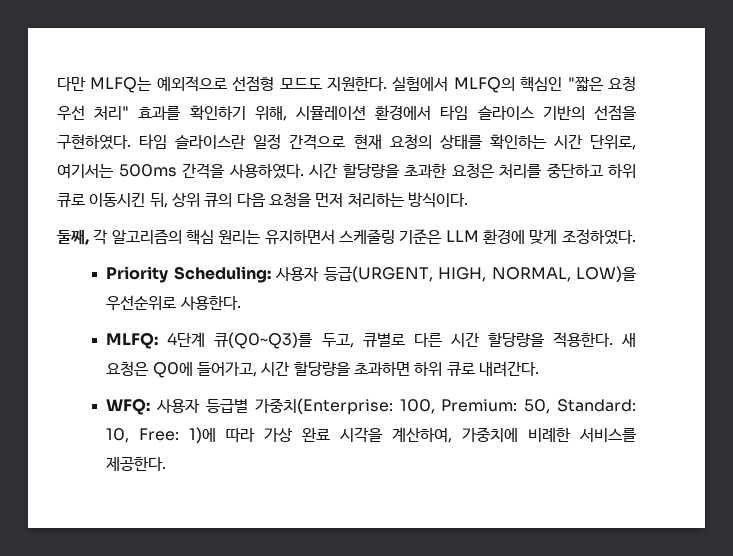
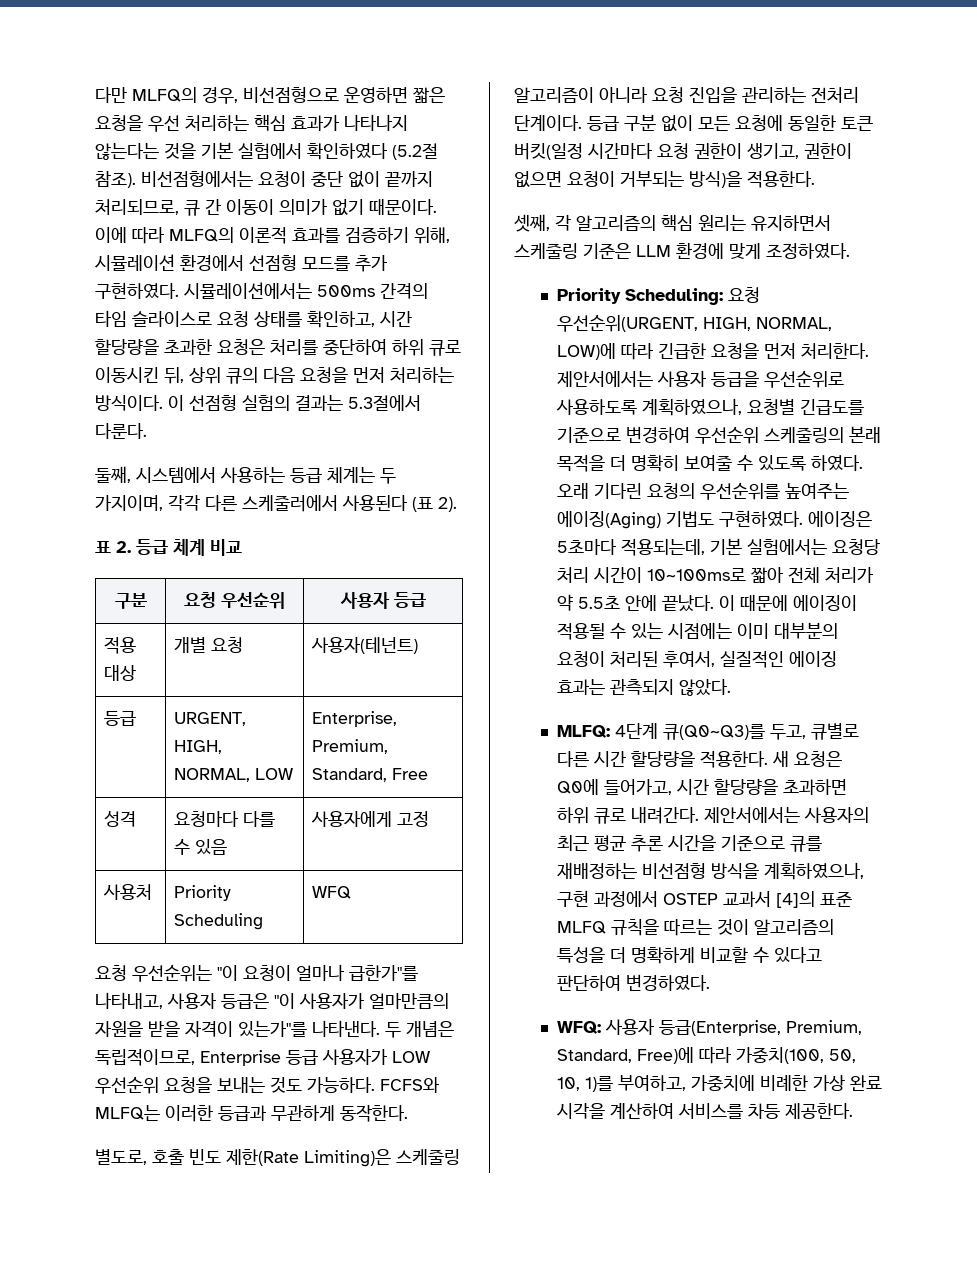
- 다만 MLFQ는 예외적으로 선점형 모드도 지원한다. 실험에서 MLFQ의 핵심인 "짧은 요청 우선 처리" 효과를 확인하기 위해, 시뮬레이션 환경에서 타임 슬라이스 기반의 선점을 구현하였다. 타임 슬라이스란 일정 간격으로 현재 요청의 상태를 확인하는 시간 단위로, 여기서는 500ms 간격을 사용하였다. 시간 할당량을 초과한 요청은 처리를 중단하고 하위 큐로 이동시킨 뒤, 상위 큐의 다음 요청을 먼저 처리하는 방식이다.
- 둘째, 각 알고리즘의 핵심 원리는 유지하면서 스케줄링 기준은 LLM 환경에 맞게 조정하였다.
+ 다만 MLFQ의 경우, 비선점형으로 운영하면 짧은 요청을 우선 처리하는 핵심 효과가 나타나지 않는다는 것을 기본 실험에서 확인하였다 (5.2절 참조). 비선점형에서는 요청이 중단 없이 끝까지 처리되므로, 큐 간 이동이 의미가 없기 때문이다. 이에 따라 MLFQ의 이론적 효과를 검증하기 위해, 시뮬레이션 환경에서 선점형 모드를 추가 구현하였다. 시뮬레이션에서는 500ms 간격의 타임 슬라이스로 요청 상태를 확인하고, 시간 할당량을 초과한 요청은 처리를 중단하여 하위 큐로 이동시킨 뒤, 상위 큐의 다음 요청을 먼저 처리하는 방식이다. 이 선점형 실험의 결과는 5.3절에서 다룬다.
+ 둘째, 시스템에서 사용하는 등급 체계는 두 가지이며, 각각 다른 스케줄러에서 사용된다 (표 2).
+ 표 2. 등급 체계 비교
+ 구분 | 요청 우선순위 | 사용자 등급
+ 적용 대상 | 개별 요청 | 사용자(테넌트)
+ 등급 | URGENT, HIGH, NORMAL, LOW | Enterprise, Premium, Standard, Free
+ 성격 | 요청마다 다를 수 있음 | 사용자에게 고정
+ 사용처 | Priority Scheduling | WFQ
+ 요청 우선순위는 "이 요청이 얼마나 급한가"를 나타내고, 사용자 등급은 "이 사용자가 얼마만큼의 자원을 받을 자격이 있는가"를 나타낸다. 두 개념은 독립적이므로, Enterprise 등급 사용자가 LOW 우선순위 요청을 보내는 것도 가능하다. FCFS와 MLFQ는 이러한 등급과 무관하게 동작한다.
+ 별도로, 호출 빈도 제한(Rate Limiting)은 스케줄링 알고리즘이 아니라 요청 진입을 관리하는 전처리 단계이다. 등급 구분 없이 모든 요청에 동일한 토큰 버킷(일정 시간마다 요청 권한이 생기고, 권한이 없으면 요청이 거부되는 방식)을 적용한다.
+ 셋째, 각 알고리즘의 핵심 원리는 유지하면서 스케줄링 기준은 LLM 환경에 맞게 조정하였다.
- Priority Scheduling: 사용자 등급(URGENT, HIGH, NORMAL, LOW)을 우선순위로 사용한다.
+ Priority Scheduling: 요청 우선순위(URGENT, HIGH, NORMAL, LOW)에 따라 긴급한 요청을 먼저 처리한다. 제안서에서는 사용자 등급을 우선순위로 사용하도록 계획하였으나, 요청별 긴급도를 기준으로 변경하여 우선순위 스케줄링의 본래 목적을 더 명확히 보여줄 수 있도록 하였다. 오래 기다린 요청의 우선순위를 높여주는 에이징(Aging) 기법도 구현하였다. 에이징은 5초마다 적용되는데, 기본 실험에서는 요청당 처리 시간이 10~100ms로 짧아 전체 처리가 약 5.5초 안에 끝났다. 이 때문에 에이징이 적용될 수 있는 시점에는 이미 대부분의 요청이 처리된 후여서, 실질적인 에이징 효과는 관측되지 않았다.
- 새 요청은 Q0에 들어가고, 시간 할당량을 초과하면 하위 큐로 내려간다.
- WFQ: 사용자 등급별 가중치(Enterprise: 100, Premium: 50, Standard: 10, Free: 1)에 따라 가상 완료 시각을 계산하여, 가중치에 비례한 서비스를 제공한다.
+ 새 요청은 Q0에 들어가고, 시간 할당량을 초과하면 하위 큐로 내려간다. 제안서에서는 사용자의 최근 평균 추론 시간을 기준으로 큐를 재배정하는 비선점형 방식을 계획하였으나, 구현 과정에서 OSTEP 교과서 [4]의 표준 MLFQ 규칙을 따르는 것이 알고리즘의 특성을 더 명확하게 비교할 수 있다고 판단하여 변경하였다.
+ WFQ: 사용자 등급(Enterprise, Premium, Standard, Free)에 따라 가중치(100, 50, 10, 1)를 부여하고, 가중치에 비례한 가상 완료 시각을 계산하여 서비스를 차등 제공한다.

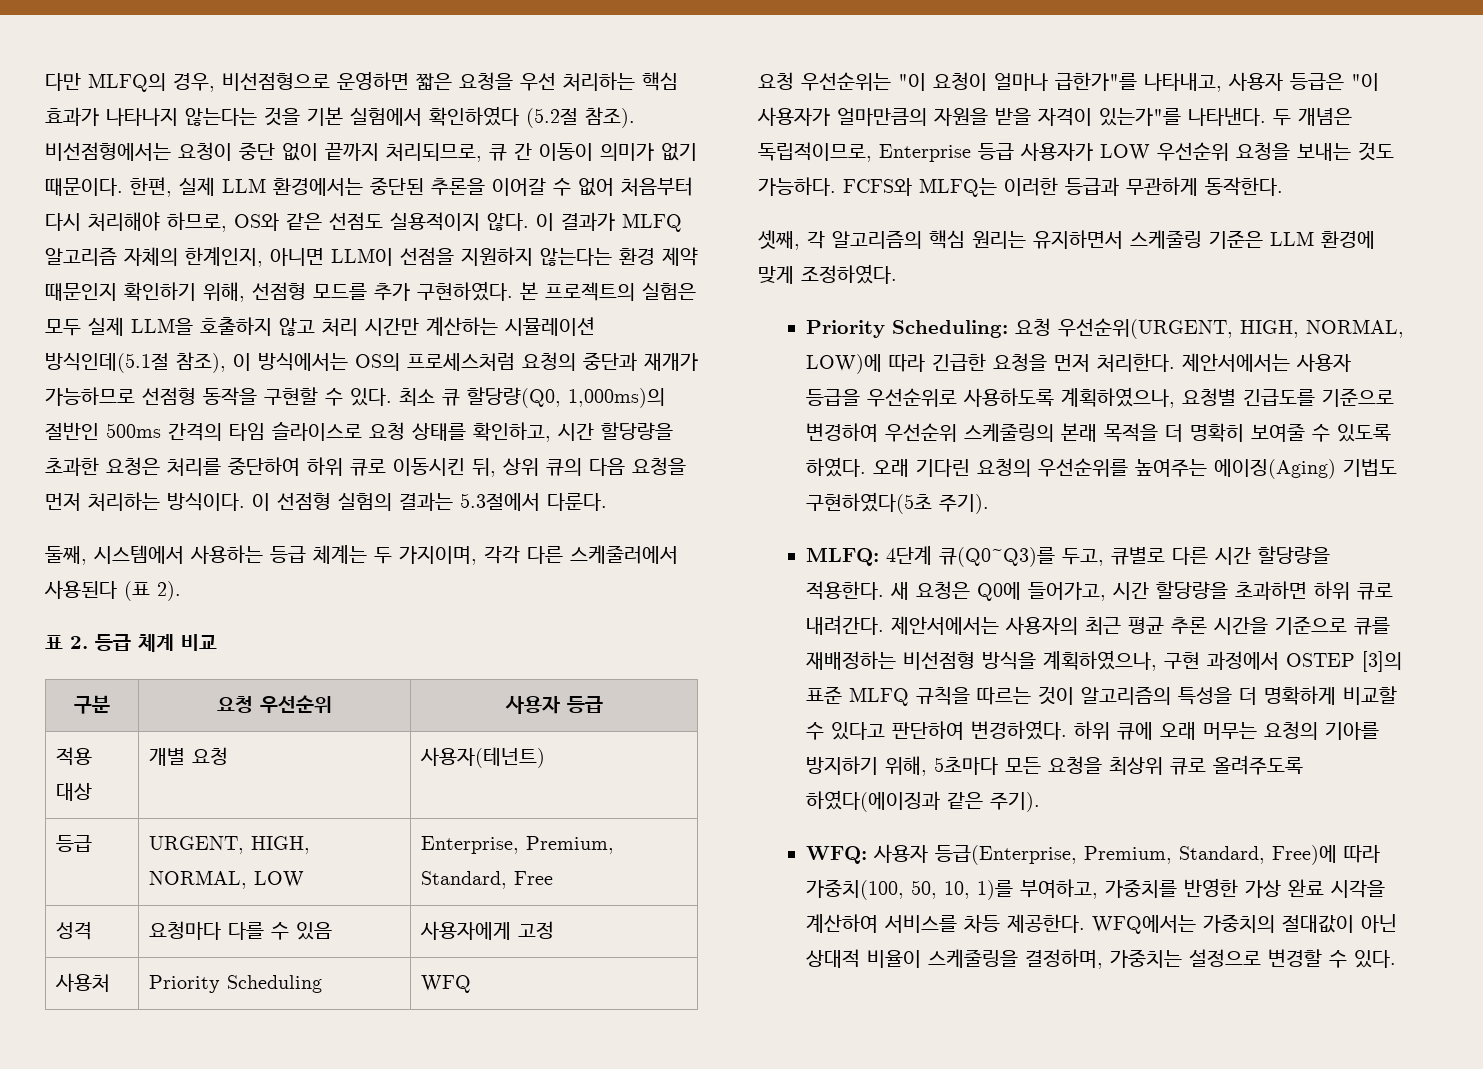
- 이에 따라 MLFQ의 이론적 효과를 검증하기 위해, 시뮬레이션 환경에서 선점형 모드를 추가 구현하였다. 시뮬레이션에서는 500ms 간격의 타임 슬라이스로 요청 상태를 확인하고, 시간 할당량을 초과한 요청은 처리를 중단하여 하위 큐로 이동시킨 뒤, 상위 큐의 다음 요청을 먼저 처리하는 방식이다.
+ 한편, 실제 LLM 환경에서는 중단된 추론을 이어갈 수 없어 처음부터 다시 처리해야 하므로, OS와 같은 선점도 실용적이지 않다. 이 결과가 MLFQ 알고리즘 자체의 한계인지, 아니면 LLM이 선점을 지원하지 않는다는 환경 제약 때문인지 확인하기 위해, 선점형 모드를 추가 구현하였다. 본 프로젝트의 실험은 모두 실제 LLM을 호출하지 않고 처리 시간만 계산하는 시뮬레이션 방식인데(5.1절 참조), 이 방식에서는 OS의 프로세스처럼 요청의 중단과 재개가 가능하므로 선점형 동작을 구현할 수 있다. 최소 큐 할당량(Q0, 1,000ms)의 절반인 500ms 간격의 타임 슬라이스로 요청 상태를 확인하고, 시간 할당량을 초과한 요청은 처리를 중단하여 하위 큐로 이동시킨 뒤, 상위 큐의 다음 요청을 먼저 처리하는 방식이다.
- 별도로, 호출 빈도 제한(Rate Limiting)은 스케줄링 알고리즘이 아니라 요청 진입을 관리하는 전처리 단계이다. 등급 구분 없이 모든 요청에 동일한 토큰 버킷(일정 시간마다 요청 권한이 생기고, 권한이 없으면 요청이 거부되는 방식)을 적용한다.
- 오래 기다린 요청의 우선순위를 높여주는 에이징(Aging) 기법도 구현하였다. 에이징은 5초마다 적용되는데, 기본 실험에서는 요청당 처리 시간이 10~100ms로 짧아 전체 처리가 약 5.5초 안에 끝났다. 이 때문에 에이징이 적용될 수 있는 시점에는 이미 대부분의 요청이 처리된 후여서, 실질적인 에이징 효과는 관측되지 않았다.
+ 오래 기다린 요청의 우선순위를 높여주는 에이징(Aging) 기법도 구현하였다(5초 주기).
- 제안서에서는 사용자의 최근 평균 추론 시간을 기준으로 큐를 재배정하는 비선점형 방식을 계획하였으나, 구현 과정에서 OSTEP 교과서 [4]의 표준 MLFQ 규칙을 따르는 것이 알고리즘의 특성을 더 명확하게 비교할 수 있다고 판단하여 변경하였다.
+ 제안서에서는 사용자의 최근 평균 추론 시간을 기준으로 큐를 재배정하는 비선점형 방식을 계획하였으나, 구현 과정에서 OSTEP [3]의 표준 MLFQ 규칙을 따르는 것이 알고리즘의 특성을 더 명확하게 비교할 수 있다고 판단하여 변경하였다. 하위 큐에 오래 머무는 요청의 기아를 방지하기 위해, 5초마다 모든 요청을 최상위 큐로 올려주도록 하였다(에이징과 같은 주기).
- WFQ: 사용자 등급(Enterprise, Premium, Standard, Free)에 따라 가중치(100, 50, 10, 1)를 부여하고, 가중치에 비례한 가상 완료 시각을 계산하여 서비스를 차등 제공한다.
+ WFQ: 사용자 등급(Enterprise, Premium, Standard, Free)에 따라 가중치(100, 50, 10, 1)를 부여하고, 가중치를 반영한 가상 완료 시각을 계산하여 서비스를 차등 제공한다.
+ WFQ에서는 가중치의 절대값이 아닌 상대적 비율이 스케줄링을 결정하며, 가중치는 설정으로 변경할 수 있다.

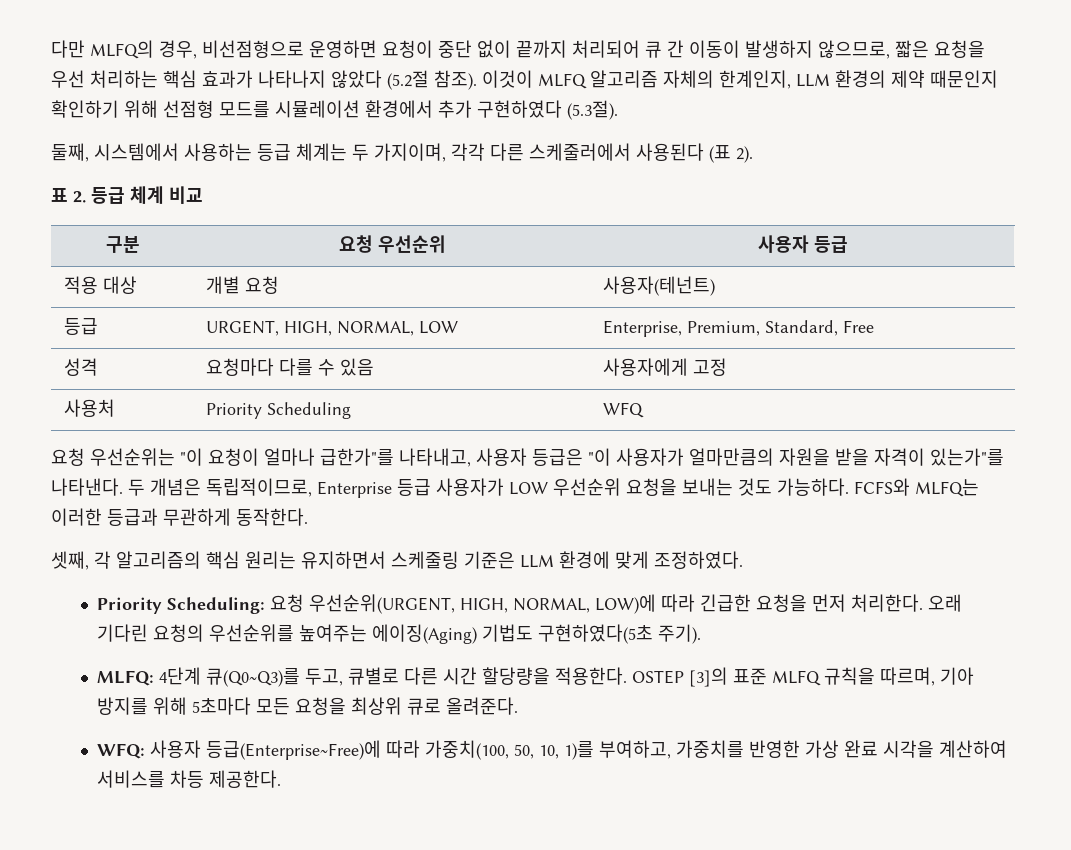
- 다만 MLFQ의 경우, 비선점형으로 운영하면 짧은 요청을 우선 처리하는 핵심 효과가 나타나지 않는다는 것을 기본 실험에서 확인하였다 (5.2절 참조). 비선점형에서는 요청이 중단 없이 끝까지 처리되므로, 큐 간 이동이 의미가 없기 때문이다. 한편, 실제 LLM 환경에서는 중단된 추론을 이어갈 수 없어 처음부터 다시 처리해야 하므로, OS와 같은 선점도 실용적이지 않다. 이 결과가 MLFQ 알고리즘 자체의 한계인지, 아니면 LLM이 선점을 지원하지 않는다는 환경 제약 때문인지 확인하기 위해, 선점형 모드를 추가 구현하였다. 본 프로젝트의 실험은 모두 실제 LLM을 호출하지 않고 처리 시간만 계산하는 시뮬레이션 방식인데(5.1절 참조), 이 방식에서는 OS의 프로세스처럼 요청의 중단과 재개가 가능하므로 선점형 동작을 구현할 수 있다. 최소 큐 할당량(Q0, 1,000ms)의 절반인 500ms 간격의 타임 슬라이스로 요청 상태를 확인하고, 시간 할당량을 초과한 요청은 처리를 중단하여 하위 큐로 이동시킨 뒤, 상위 큐의 다음 요청을 먼저 처리하는 방식이다. 이 선점형 실험의 결과는 5.3절에서 다룬다.
+ 다만 MLFQ의 경우, 비선점형으로 운영하면 요청이 중단 없이 끝까지 처리되어 큐 간 이동이 발생하지 않으므로, 짧은 요청을 우선 처리하는 핵심 효과가 나타나지 않았다 (5.2절 참조). 이것이 MLFQ 알고리즘 자체의 한계인지, LLM 환경의 제약 때문인지 확인하기 위해 선점형 모드를 시뮬레이션 환경에서 추가 구현하였다 (5.3절).
- 제안서에서는 사용자 등급을 우선순위로 사용하도록 계획하였으나, 요청별 긴급도를 기준으로 변경하여 우선순위 스케줄링의 본래 목적을 더 명확히 보여줄 수 있도록 하였다.
- 새 요청은 Q0에 들어가고, 시간 할당량을 초과하면 하위 큐로 내려간다. 제안서에서는 사용자의 최근 평균 추론 시간을 기준으로 큐를 재배정하는 비선점형 방식을 계획하였으나, 구현 과정에서 OSTEP [3]의 표준 MLFQ 규칙을 따르는 것이 알고리즘의 특성을 더 명확하게 비교할 수 있다고 판단하여 변경하였다. 하위 큐에 오래 머무는 요청의 기아를 방지하기 위해, 5초마다 모든 요청을 최상위 큐로 올려주도록 하였다(에이징과 같은 주기).
- WFQ: 사용자 등급(Enterprise, Premium, Standard, Free)에 따라 가중치(100, 50, 10, 1)를 부여하고, 가중치를 반영한 가상 완료 시각을 계산하여 서비스를 차등 제공한다. WFQ에서는 가중치의 절대값이 아닌 상대적 비율이 스케줄링을 결정하며, 가중치는 설정으로 변경할 수 있다.
+ OSTEP [3]의 표준 MLFQ 규칙을 따르며, 기아 방지를 위해 5초마다 모든 요청을 최상위 큐로 올려준다.
+ WFQ: 사용자 등급(Enterprise~Free)에 따라 가중치(100, 50, 10, 1)를 부여하고, 가중치를 반영한 가상 완료 시각을 계산하여 서비스를 차등 제공한다.

